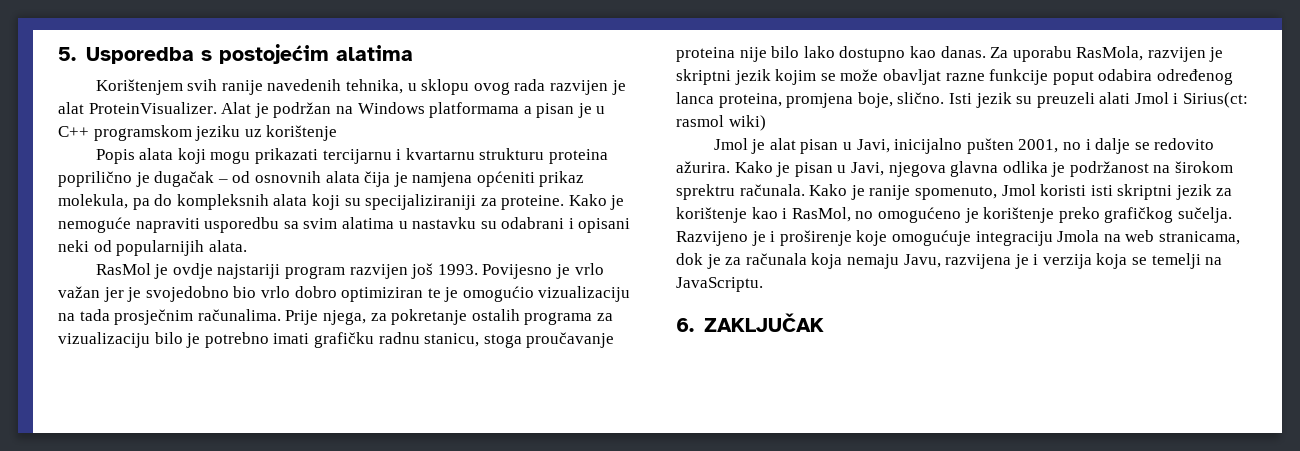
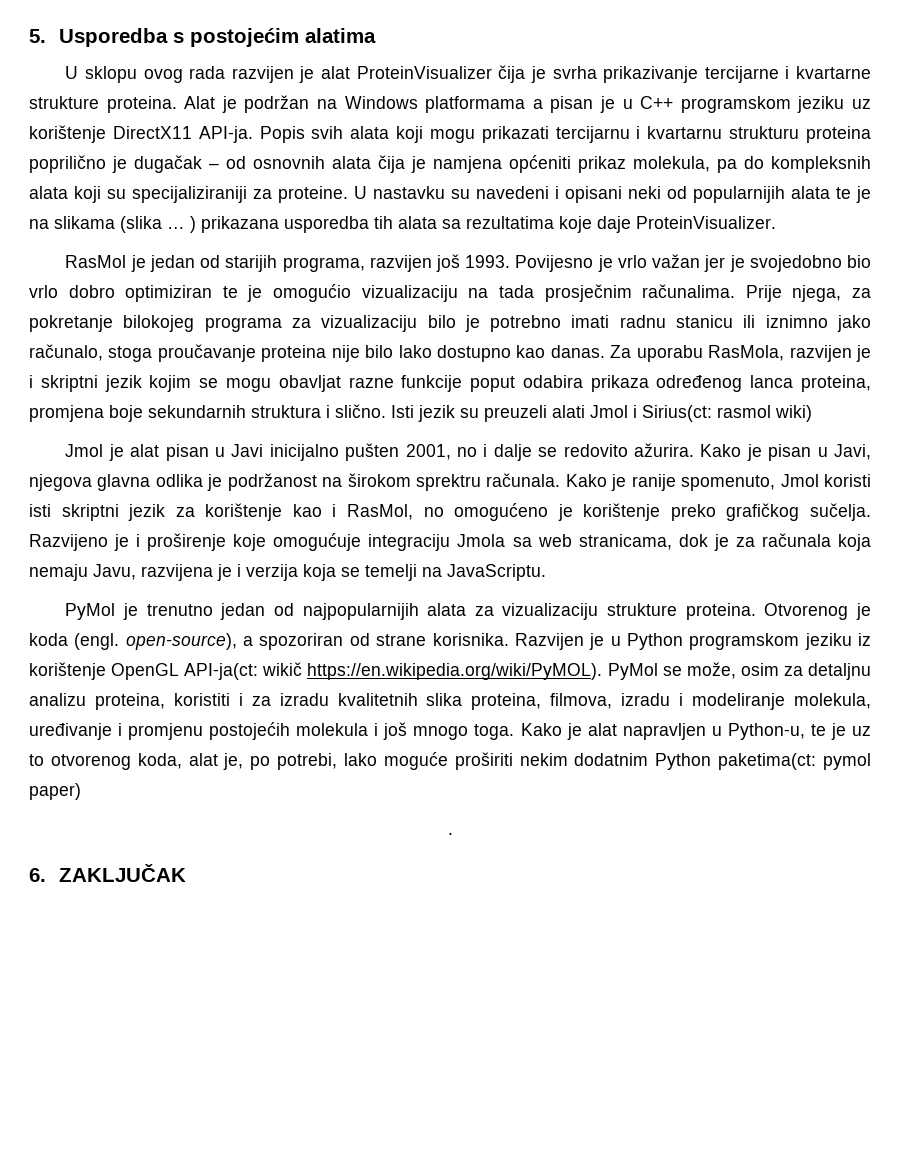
- Korištenjem svih ranije navedenih tehnika, u sklopu ovog rada razvijen je alat ProteinVisualizer.
+ U sklopu ovog rada razvijen je alat ProteinVisualizer čija je svrha prikazivanje tercijarne i kvartarne strukture proteina.
- Alat je podržan na Windows platformama a pisan je u C++ programskom jeziku uz korištenje
- Popis alata koji mogu prikazati tercijarnu i kvartarnu strukturu proteina poprilično je dugačak – od osnovnih alata čija je namjena općeniti prikaz molekula, pa do kompleksnih alata koji su specijaliziraniji za proteine.
+ Alat je podržan na Windows platformama a pisan je u C++ programskom jeziku uz korištenje DirectX11 API-ja. Popis svih alata koji mogu prikazati tercijarnu i kvartarnu strukturu proteina poprilično je dugačak – od osnovnih alata čija je namjena općeniti prikaz molekula, pa do kompleksnih alata koji su specijaliziraniji za proteine.
- Kako je nemoguće napraviti usporedbu sa svim alatima u nastavku su odabrani i opisani neki od popularnijih alata.
- RasMol je ovdje najstariji program razvijen još 1993.
+ U nastavku su navedeni i opisani neki od popularnijih alata te je na slikama (slika … ) prikazana usporedba tih alata sa rezultatima koje daje ProteinVisualizer.
+ RasMol je jedan od starijih programa, razvijen još 1993.
- Prije njega, za pokretanje ostalih programa za vizualizaciju bilo je potrebno imati grafičku radnu stanicu, stoga proučavanje proteina nije bilo lako dostupno kao danas.
+ Prije njega, za pokretanje bilokojeg programa za vizualizaciju bilo je potrebno imati radnu stanicu ili iznimno jako računalo, stoga proučavanje proteina nije bilo lako dostupno kao danas.
- Za uporabu RasMola, razvijen je skriptni jezik kojim se može obavljat razne funkcije poput odabira određenog lanca proteina, promjena boje, slično.
+ Za uporabu RasMola, razvijen je i skriptni jezik kojim se mogu obavljat razne funkcije poput odabira prikaza određenog lanca proteina, promjena boje sekundarnih struktura i slično.
- Jmol je alat pisan u Javi, inicijalno pušten 2001, no i dalje se redovito ažurira.
+ Jmol je alat pisan u Javi inicijalno pušten 2001, no i dalje se redovito ažurira.
- Razvijeno je i proširenje koje omogućuje integraciju Jmola na web stranicama, dok je za računala koja nemaju Javu, razvijena je i verzija koja se temelji na JavaScriptu.
+ Razvijeno je i proširenje koje omogućuje integraciju Jmola sa web stranicama, dok je za računala koja nemaju Javu, razvijena je i verzija koja se temelji na JavaScriptu.
+ PyMol je trenutno jedan od najpopularnijih alata za vizualizaciju strukture proteina. Otvorenog je koda (engl. open-source), a spozoriran od strane korisnika. Razvijen je u Python programskom jeziku iz korištenje OpenGL API-ja(ct: wikič https://en.wikipedia.org/wiki/PyMOL). PyMol se može, osim za detaljnu analizu proteina, koristiti i za izradu kvalitetnih slika proteina, filmova, izradu i modeliranje molekula, uređivanje i promjenu postojećih molekula i još mnogo toga. Kako je alat napravljen u Python-u, te je uz to otvorenog koda, alat je, po potrebi, lako moguće proširiti nekim dodatnim Python paketima(ct: pymol paper)
+ .

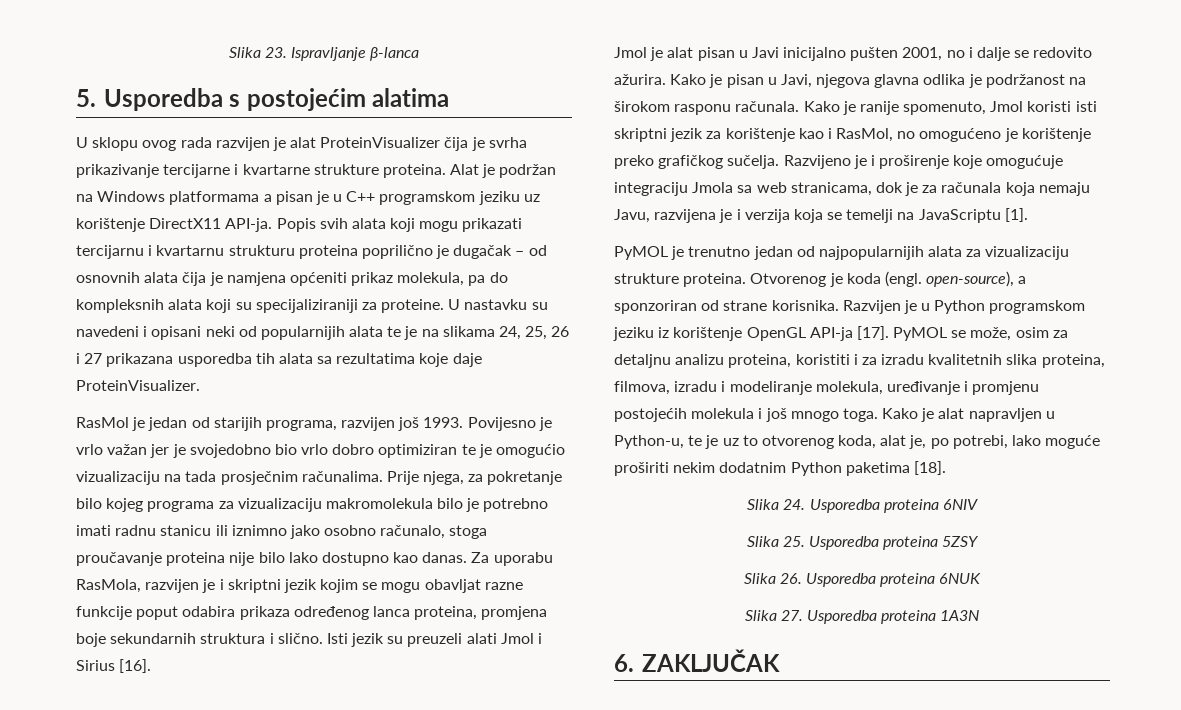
+ Slika 23. Ispravljanje β-lanca
- U nastavku su navedeni i opisani neki od popularnijih alata te je na slikama (slika … ) prikazana usporedba tih alata sa rezultatima koje daje ProteinVisualizer.
+ U nastavku su navedeni i opisani neki od popularnijih alata te je na slikama 24, 25, 26 i 27 prikazana usporedba tih alata sa rezultatima koje daje ProteinVisualizer.
- Prije njega, za pokretanje bilokojeg programa za vizualizaciju bilo je potrebno imati radnu stanicu ili iznimno jako računalo, stoga proučavanje proteina nije bilo lako dostupno kao danas.
+ Prije njega, za pokretanje bilo kojeg programa za vizualizaciju makromolekula bilo je potrebno imati radnu stanicu ili iznimno jako osobno računalo, stoga proučavanje proteina nije bilo lako dostupno kao danas.
- Isti jezik su preuzeli alati Jmol i Sirius(ct: rasmol wiki)
+ Isti jezik su preuzeli alati Jmol i Sirius [16].
- Kako je pisan u Javi, njegova glavna odlika je podržanost na širokom sprektru računala.
+ Kako je pisan u Javi, njegova glavna odlika je podržanost na širokom rasponu računala.
- Razvijeno je i proširenje koje omogućuje integraciju Jmola sa web stranicama, dok je za računala koja nemaju Javu, razvijena je i verzija koja se temelji na JavaScriptu.
- PyMol je trenutno jedan od najpopularnijih alata za vizualizaciju strukture proteina.
+ Razvijeno je i proširenje koje omogućuje integraciju Jmola sa web stranicama, dok je za računala koja nemaju Javu, razvijena je i verzija koja se temelji na JavaScriptu [1].
+ PyMOL je trenutno jedan od najpopularnijih alata za vizualizaciju strukture proteina.
- Otvorenog je koda (engl. open-source), a spozoriran od strane korisnika.
+ Otvorenog je koda (engl. open-source), a sponzoriran od strane korisnika.
- Razvijen je u Python programskom jeziku iz korištenje OpenGL API-ja(ct: wikič https://en.wikipedia.org/wiki/PyMOL). PyMol se može, osim za detaljnu analizu proteina, koristiti i za izradu kvalitetnih slika proteina, filmova, izradu i modeliranje molekula, uređivanje i promjenu postojećih molekula i još mnogo toga.
+ Razvijen je u Python programskom jeziku iz korištenje OpenGL API-ja [17]. PyMOL se može, osim za detaljnu analizu proteina, koristiti i za izradu kvalitetnih slika proteina, filmova, izradu i modeliranje molekula, uređivanje i promjenu postojećih molekula i još mnogo toga.
- Kako je alat napravljen u Python-u, te je uz to otvorenog koda, alat je, po potrebi, lako moguće proširiti nekim dodatnim Python paketima(ct: pymol paper)
- .
+ Kako je alat napravljen u Python-u, te je uz to otvorenog koda, alat je, po potrebi, lako moguće proširiti nekim dodatnim Python paketima [18].
+ Slika 24. Usporedba proteina 6NIV
+ Slika 25. Usporedba proteina 5ZSY
+ Slika 26. Usporedba proteina 6NUK
+ Slika 27. Usporedba proteina 1A3N

